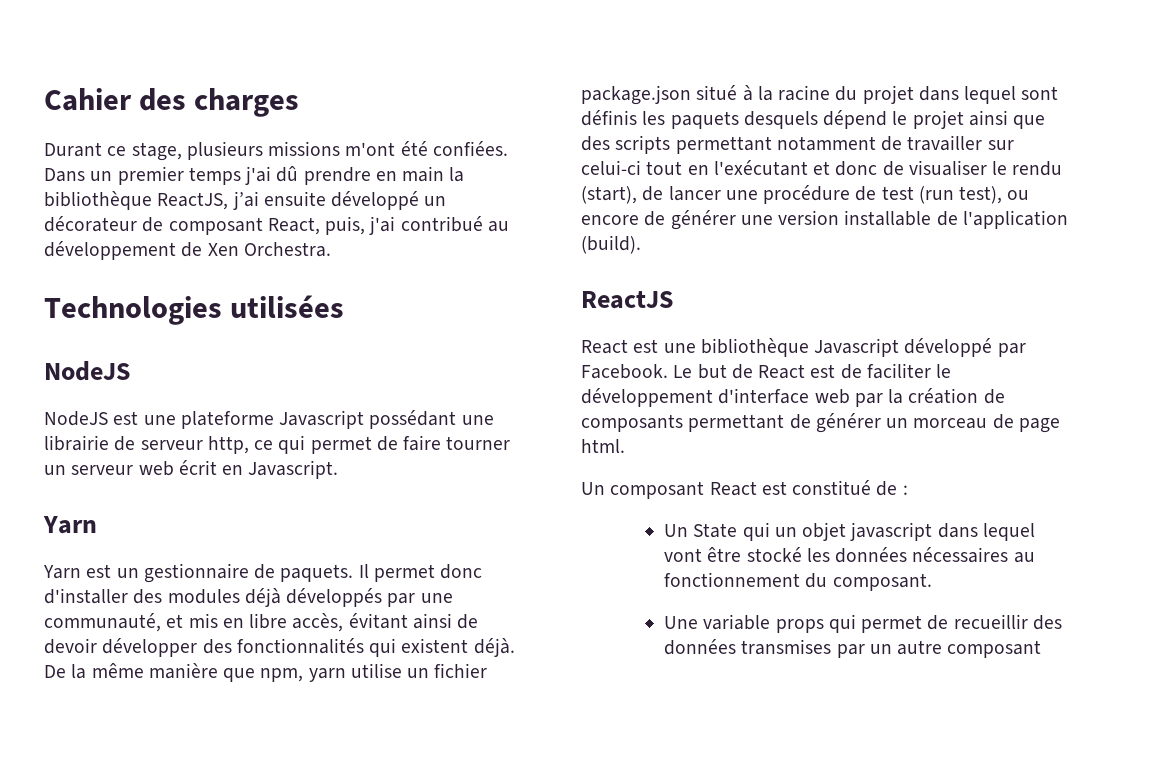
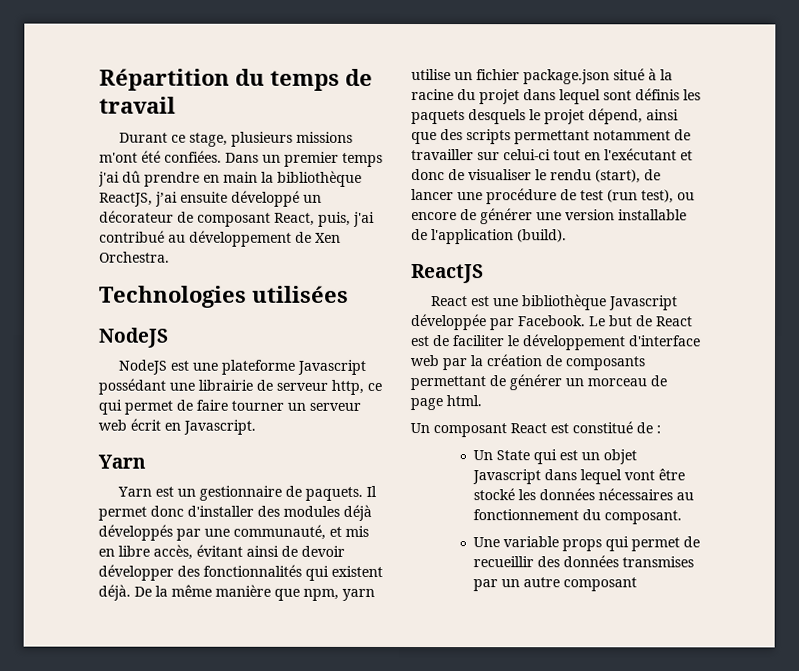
- Cahier des charges
+ Répartition du temps de travail
- De la même manière que npm, yarn utilise un fichier package.json situé à la racine du projet dans lequel sont définis les paquets desquels dépend le projet ainsi que des scripts permettant notamment de travailler sur celui-ci tout en l'exécutant et donc de visualiser le rendu (start), de lancer une procédure de test (run test), ou encore de générer une version installable de l'application (build).
+ De la même manière que npm, yarn utilise un fichier package.json situé à la racine du projet dans lequel sont définis les paquets desquels le projet dépend, ainsi que des scripts permettant notamment de travailler sur celui-ci tout en l'exécutant et donc de visualiser le rendu (start), de lancer une procédure de test (run test), ou encore de générer une version installable de l'application (build).
- React est une bibliothèque Javascript développé par Facebook.
+ React est une bibliothèque Javascript développée par Facebook.
- Un State qui un objet javascript dans lequel vont être stocké les données nécessaires au fonctionnement du composant.
+ Un State qui est un objet Javascript dans lequel vont être stocké les données nécessaires au fonctionnement du composant.

